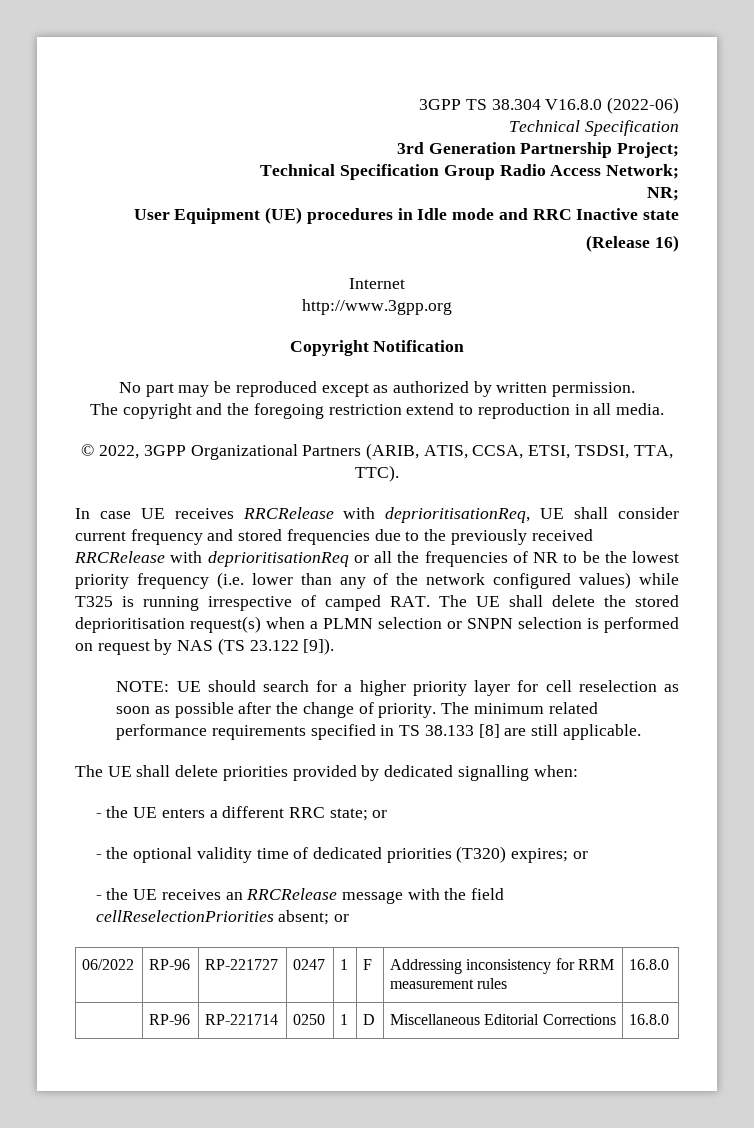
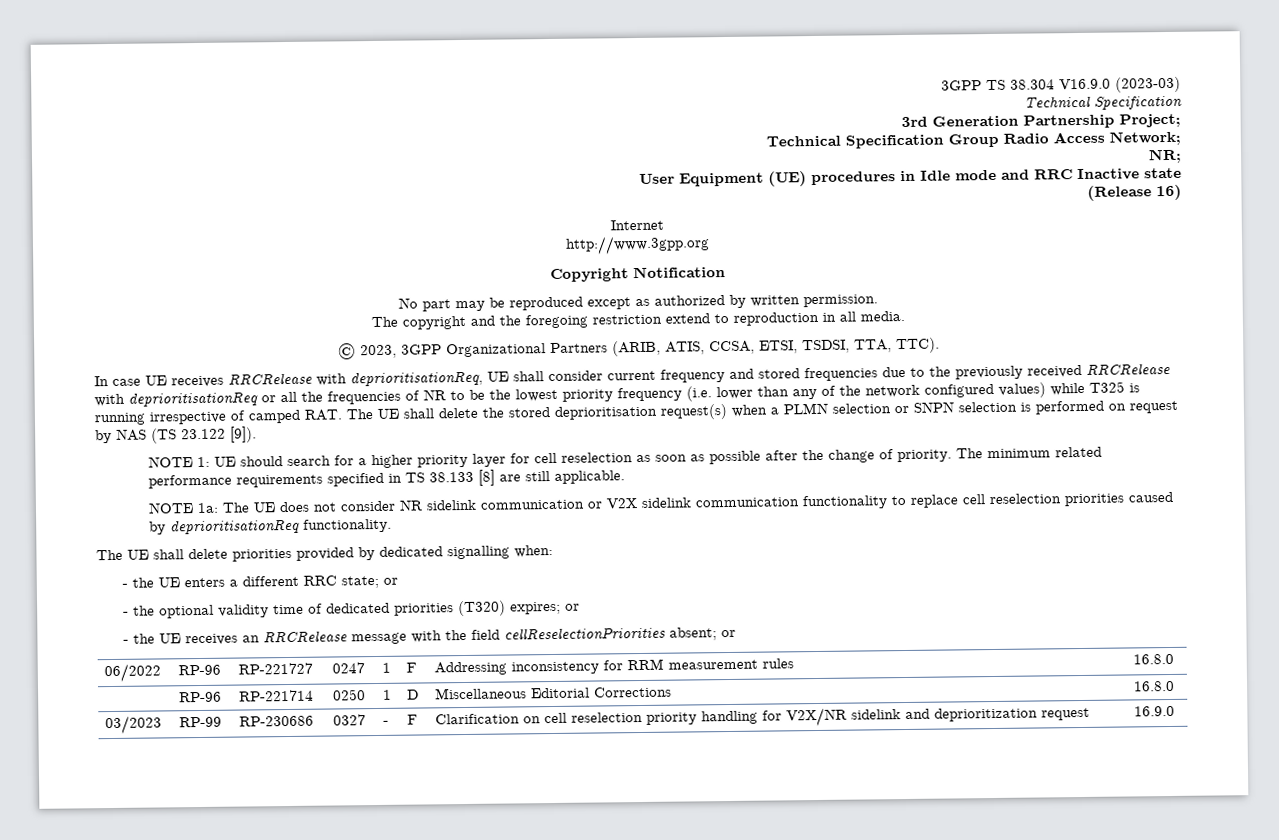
- 3GPP TS 38.304 V16.8.0 (2022-06)
+ 3GPP TS 38.304 V16.9.0 (2023-03)
- © 2022, 3GPP Organizational Partners (ARIB, ATIS, CCSA, ETSI, TSDSI, TTA, TTC).
+ © 2023, 3GPP Organizational Partners (ARIB, ATIS, CCSA, ETSI, TSDSI, TTA, TTC).
- NOTE: UE should search for a higher priority layer for cell reselection as soon as possible after the change of priority.
+ NOTE 1: UE should search for a higher priority layer for cell reselection as soon as possible after the change of priority.
+ NOTE 1a: The UE does not consider NR sidelink communication or V2X sidelink communication functionality to replace cell reselection priorities caused by deprioritisationReq functionality.
+ 03/2023 | RP-99 | RP-230686 | 0327 | - | F | Clarification on cell reselection priority handling for V2X/NR sidelink and deprioritization request | 16.9.0

